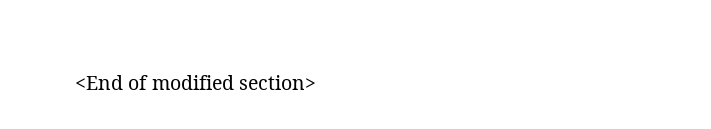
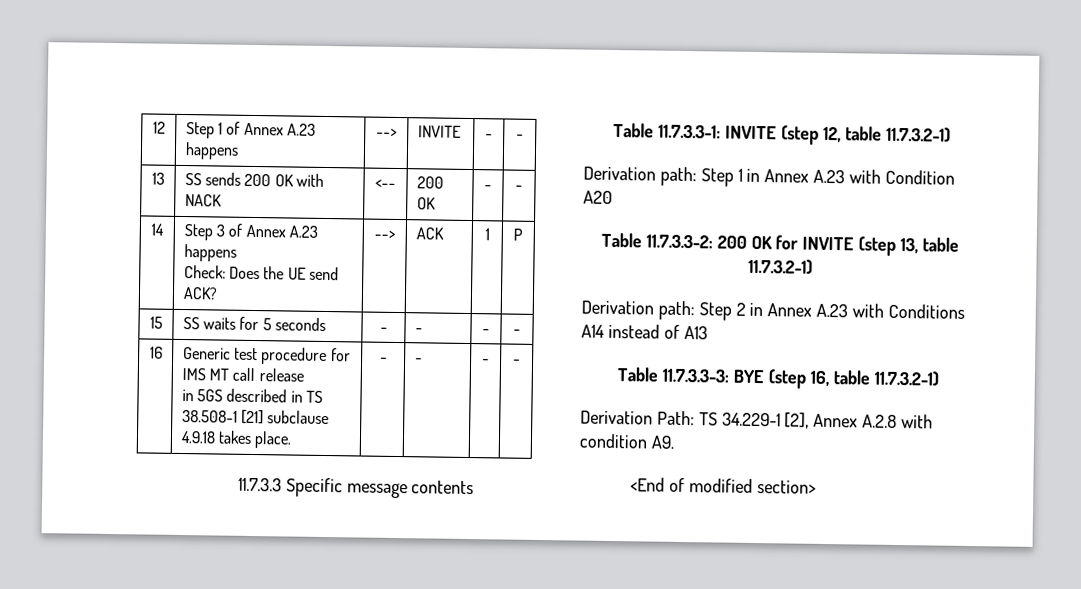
+ 12 | Step 1 of Annex A.23 happens | --> | INVITE | - | -
+ 13 | SS sends 200 OK with NACK | <-- | 200 OK | - | -
+ 14 | Step 3 of Annex A.23 happens
+ Check: Does the UE send ACK? | --> | ACK | 1 | P
+ 15 | SS waits for 5 seconds | - | - | - | -
+ 16 | Generic test procedure for IMS MT call release
+ in 5GS described in TS 38.508-1 [21] subclause 4.9.18 takes place. | - | - | - | -
+ 11.7.3.3 Specific message contents
+ Table 11.7.3.3-1: INVITE (step 12, table 11.7.3.2-1)
+ Derivation path: Step 1 in Annex A.23 with Condition A20
+ Table 11.7.3.3-2: 200 OK for INVITE (step 13, table 11.7.3.2-1)
+ Derivation path: Step 2 in Annex A.23 with Conditions A14 instead of A13
+ Table 11.7.3.3-3: BYE (step 16, table 11.7.3.2-1)
+ Derivation Path: TS 34.229-1 [2], Annex A.2.8 with condition A9.

